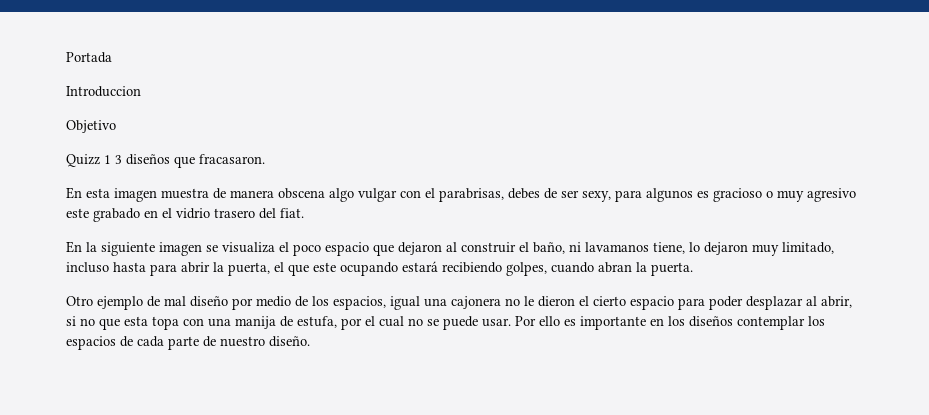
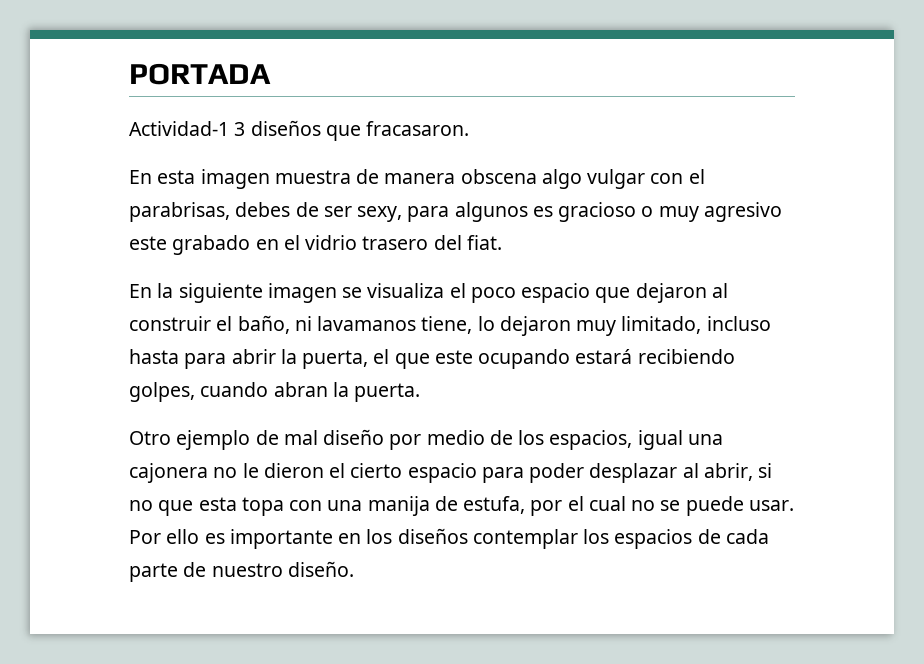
- Portada
- Introduccion
- Objetivo
- Quizz 1 3 diseños que fracasaron.
+ PORTADA
+ Actividad-1 3 diseños que fracasaron.

